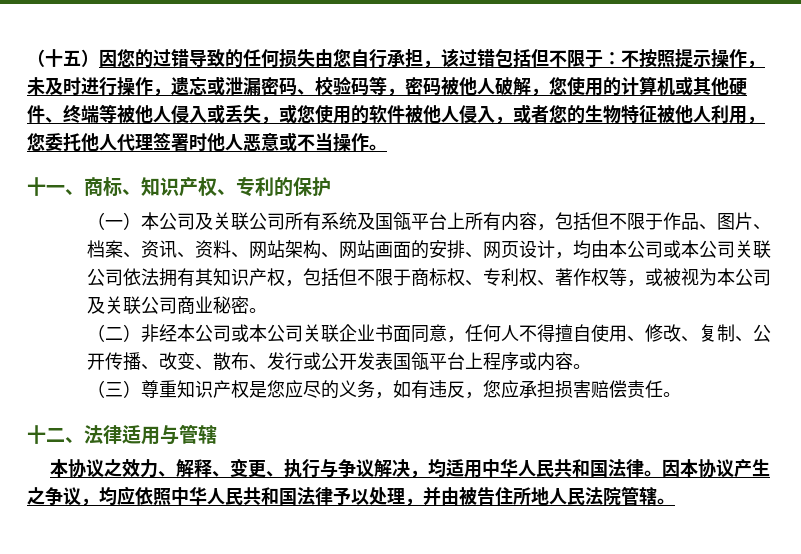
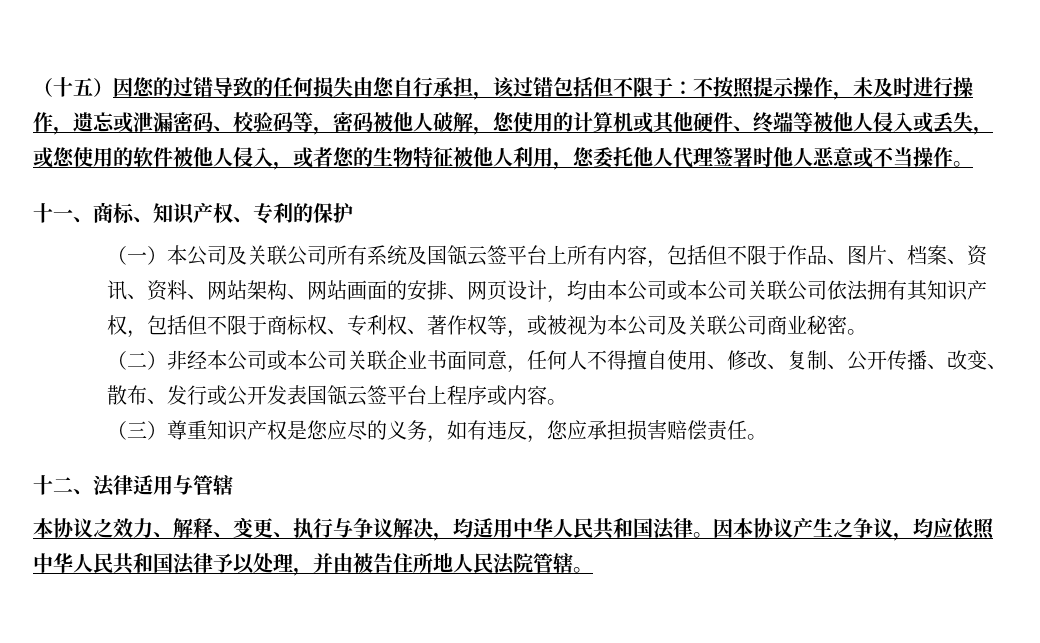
- （一）本公司及关联公司所有系统及国瓴平台上所有内容，包括但不限于作品、图片、档案、资讯、资料、网站架构、网站画面的安排、网页设计，均由本公司或本公司关联公司依法拥有其知识产权，包括但不限于商标权、专利权、著作权等，或被视为本公司及关联公司商业秘密。
+ （一）本公司及关联公司所有系统及国瓴云签平台上所有内容，包括但不限于作品、图片、档案、资讯、资料、网站架构、网站画面的安排、网页设计，均由本公司或本公司关联公司依法拥有其知识产权，包括但不限于商标权、专利权、著作权等，或被视为本公司及关联公司商业秘密。
- （二）非经本公司或本公司关联企业书面同意，任何人不得擅自使用、修改、复制、公开传播、改变、散布、发行或公开发表国瓴平台上程序或内容。
+ （二）非经本公司或本公司关联企业书面同意，任何人不得擅自使用、修改、复制、公开传播、改变、散布、发行或公开发表国瓴云签平台上程序或内容。

